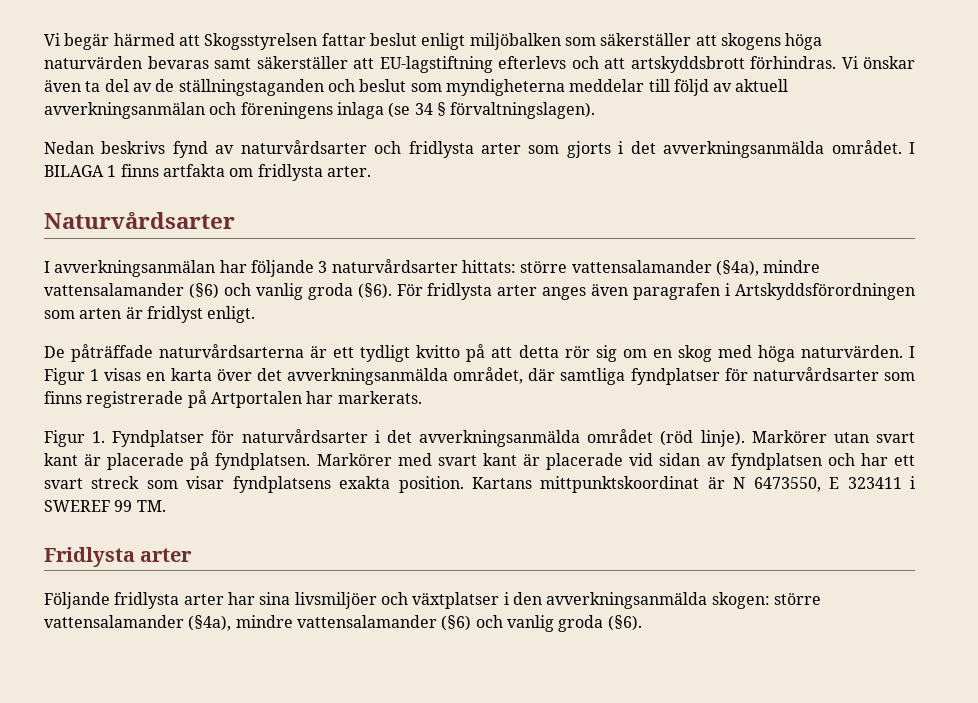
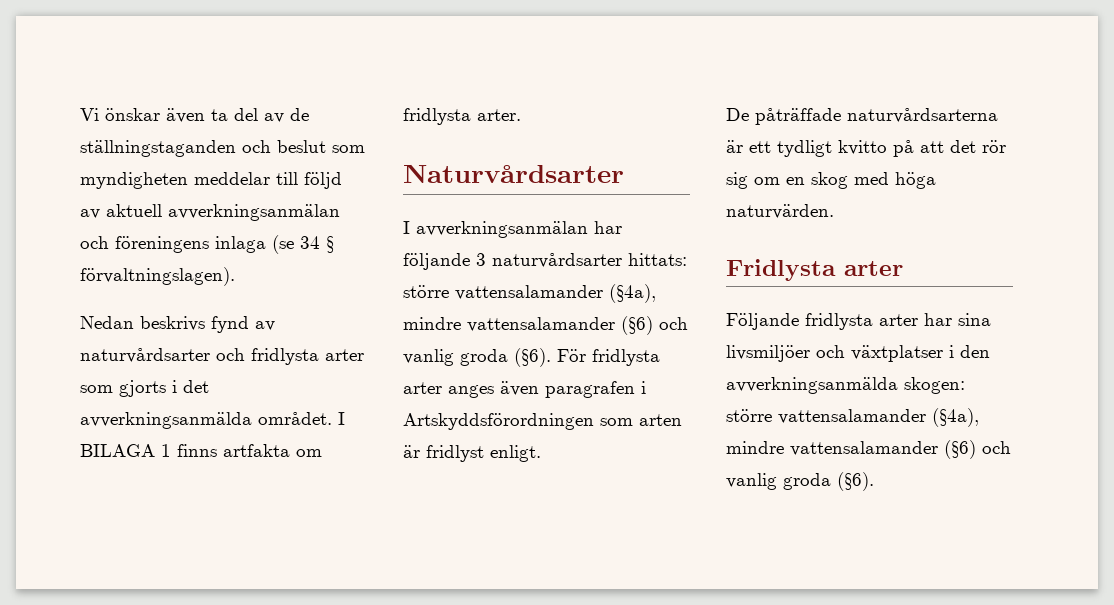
- Vi begär härmed att Skogsstyrelsen fattar beslut enligt miljöbalken som säkerställer att skogens höga naturvärden bevaras samt säkerställer att EU-lagstiftning efterlevs och att artskyddsbrott förhindras. Vi önskar även ta del av de ställningstaganden och beslut som myndigheterna meddelar till följd av aktuell avverkningsanmälan och föreningens inlaga (se 34 § förvaltningslagen).
+ Vi önskar även ta del av de ställningstaganden och beslut som myndigheten meddelar till följd av aktuell avverkningsanmälan och föreningens inlaga (se 34 § förvaltningslagen).
- De påträffade naturvårdsarterna är ett tydligt kvitto på att detta rör sig om en skog med höga naturvärden. I Figur 1 visas en karta över det avverkningsanmälda området, där samtliga fyndplatser för naturvårdsarter som finns registrerade på Artportalen har markerats.
- Figur 1. Fyndplatser för naturvårdsarter i det avverkningsanmälda området (röd linje). Markörer utan svart kant är placerade på fyndplatsen. Markörer med svart kant är placerade vid sidan av fyndplatsen och har ett svart streck som visar fyndplatsens exakta position. Kartans mittpunktskoordinat är N 6473550, E 323411 i SWEREF 99 TM.
+ De påträffade naturvårdsarterna är ett tydligt kvitto på att det rör sig om en skog med höga naturvärden.

